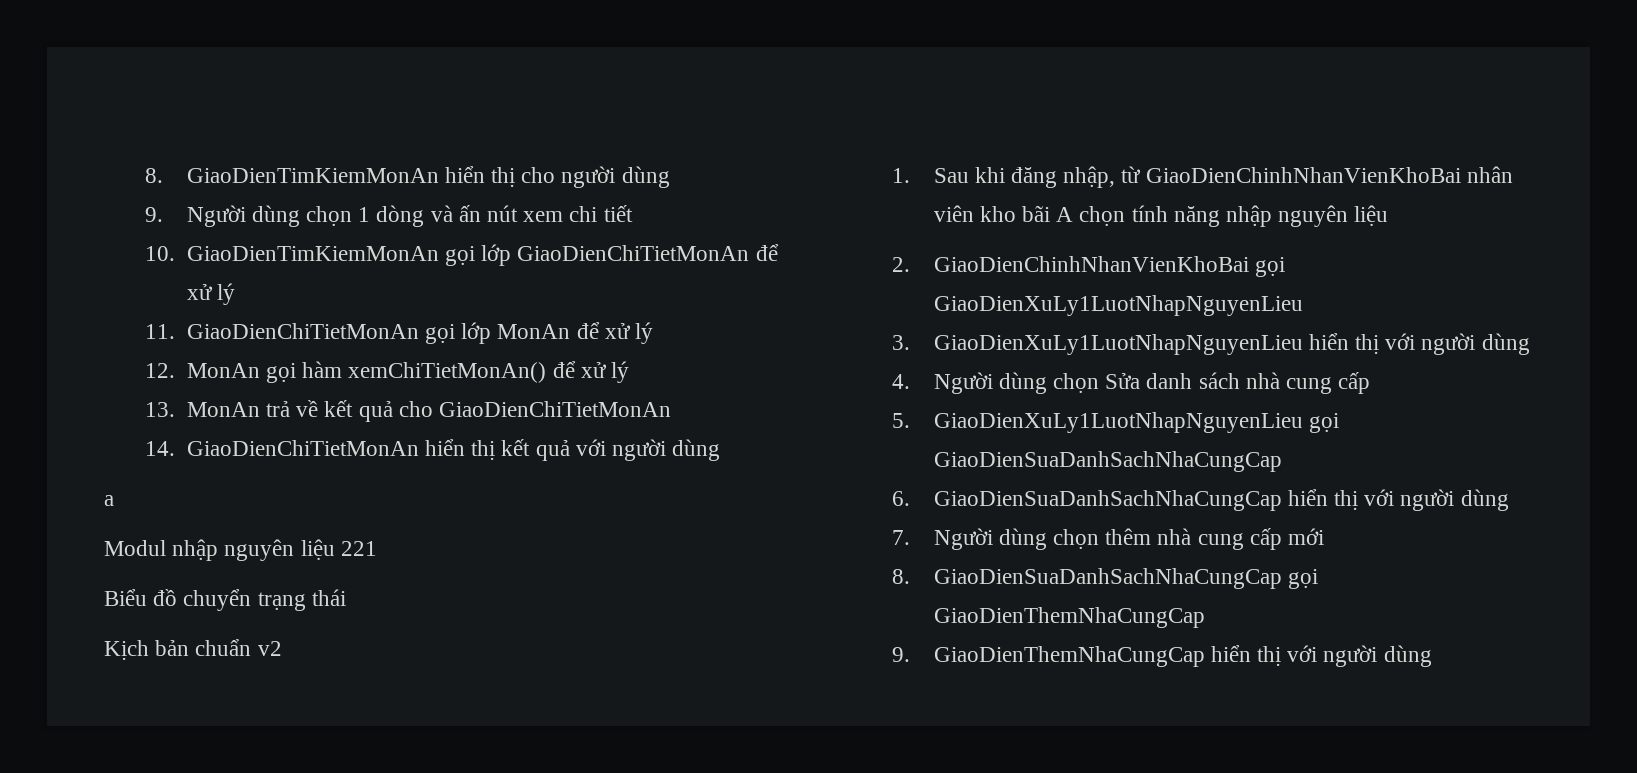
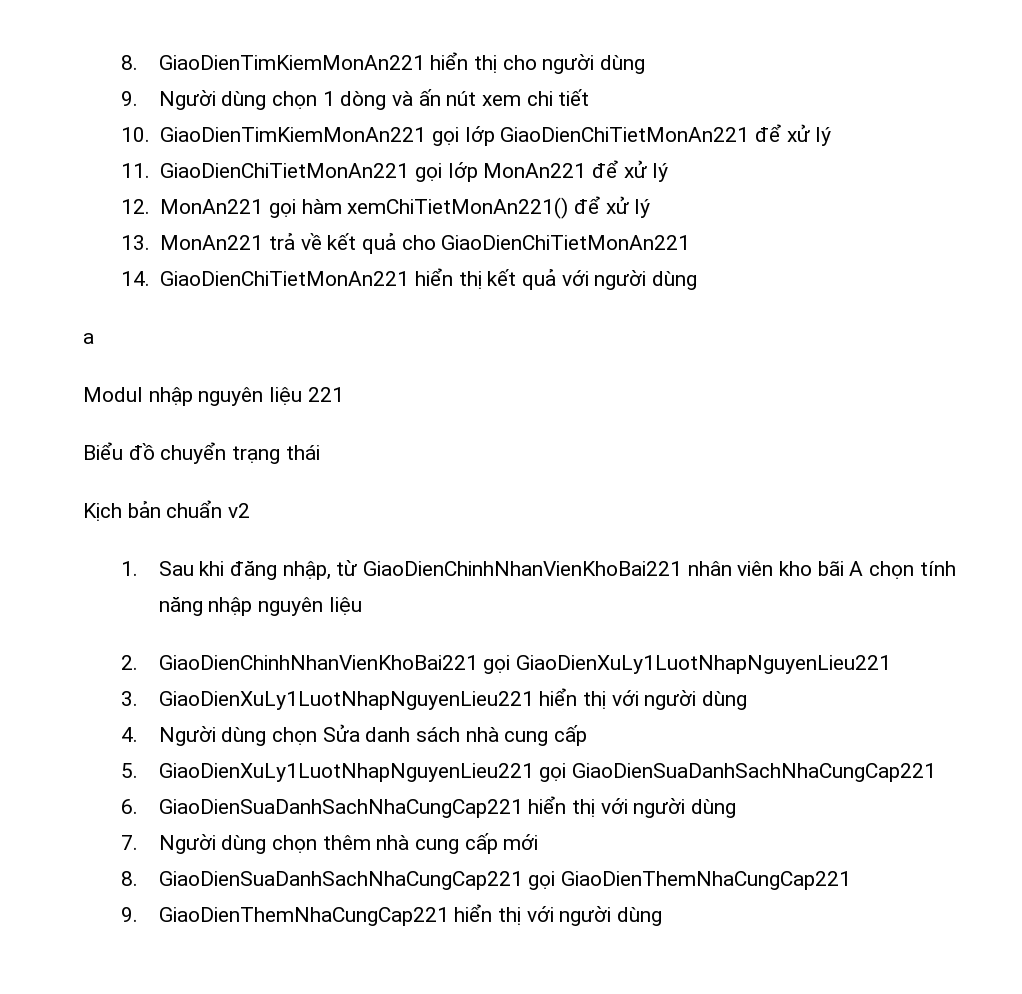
- 8. GiaoDienTimKiemMonAn hiển thị cho người dùng
+ 8. GiaoDienTimKiemMonAn221 hiển thị cho người dùng
- 10. GiaoDienTimKiemMonAn gọi lớp GiaoDienChiTietMonAn để xử lý
+ 10. GiaoDienTimKiemMonAn221 gọi lớp GiaoDienChiTietMonAn221 để xử lý
- 11. GiaoDienChiTietMonAn gọi lớp MonAn để xử lý
+ 11. GiaoDienChiTietMonAn221 gọi lớp MonAn221 để xử lý
- 12. MonAn gọi hàm xemChiTietMonAn() để xử lý
+ 12. MonAn221 gọi hàm xemChiTietMonAn221() để xử lý
- 13. MonAn trả về kết quả cho GiaoDienChiTietMonAn
+ 13. MonAn221 trả về kết quả cho GiaoDienChiTietMonAn221
- 14. GiaoDienChiTietMonAn hiển thị kết quả với người dùng
+ 14. GiaoDienChiTietMonAn221 hiển thị kết quả với người dùng
- 1. Sau khi đăng nhập, từ GiaoDienChinhNhanVienKhoBai nhân viên kho bãi A chọn tính năng nhập nguyên liệu
+ 1. Sau khi đăng nhập, từ GiaoDienChinhNhanVienKhoBai221 nhân viên kho bãi A chọn tính năng nhập nguyên liệu
- 2. GiaoDienChinhNhanVienKhoBai gọi GiaoDienXuLy1LuotNhapNguyenLieu
+ 2. GiaoDienChinhNhanVienKhoBai221 gọi GiaoDienXuLy1LuotNhapNguyenLieu221
- 3. GiaoDienXuLy1LuotNhapNguyenLieu hiển thị với người dùng
+ 3. GiaoDienXuLy1LuotNhapNguyenLieu221 hiển thị với người dùng
- 5. GiaoDienXuLy1LuotNhapNguyenLieu gọi GiaoDienSuaDanhSachNhaCungCap
+ 5. GiaoDienXuLy1LuotNhapNguyenLieu221 gọi GiaoDienSuaDanhSachNhaCungCap221
- 6. GiaoDienSuaDanhSachNhaCungCap hiển thị với người dùng
+ 6. GiaoDienSuaDanhSachNhaCungCap221 hiển thị với người dùng
- 8. GiaoDienSuaDanhSachNhaCungCap gọi GiaoDienThemNhaCungCap
- 9. GiaoDienThemNhaCungCap hiển thị với người dùng
+ 8. GiaoDienSuaDanhSachNhaCungCap221 gọi GiaoDienThemNhaCungCap221
+ 9. GiaoDienThemNhaCungCap221 hiển thị với người dùng

